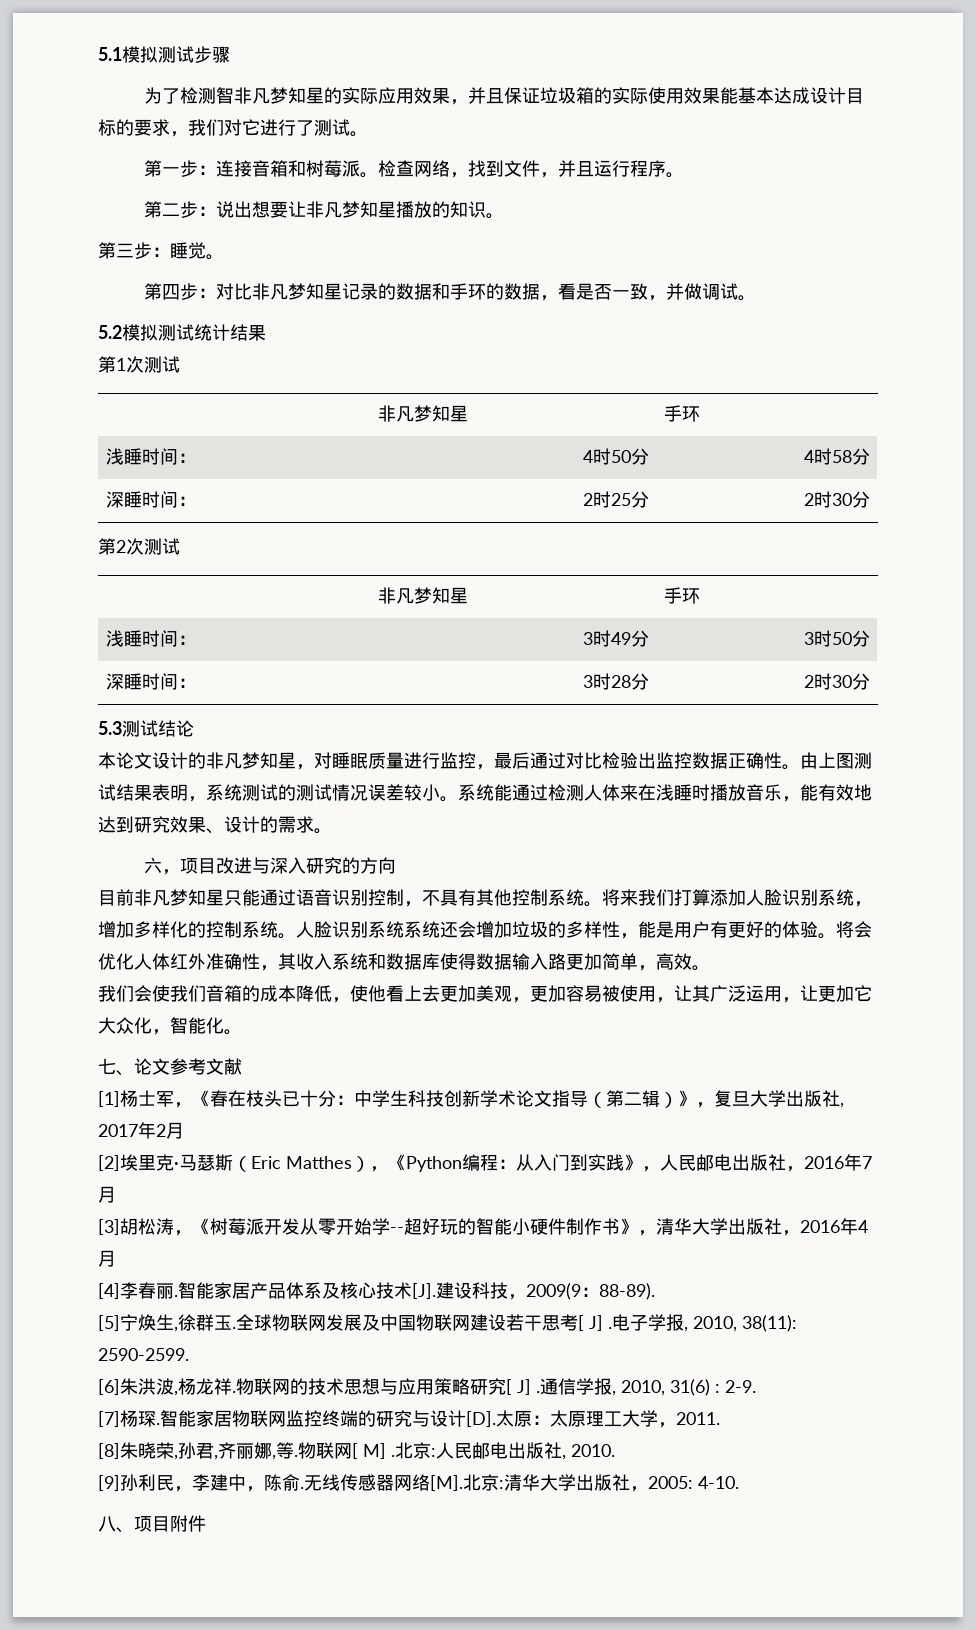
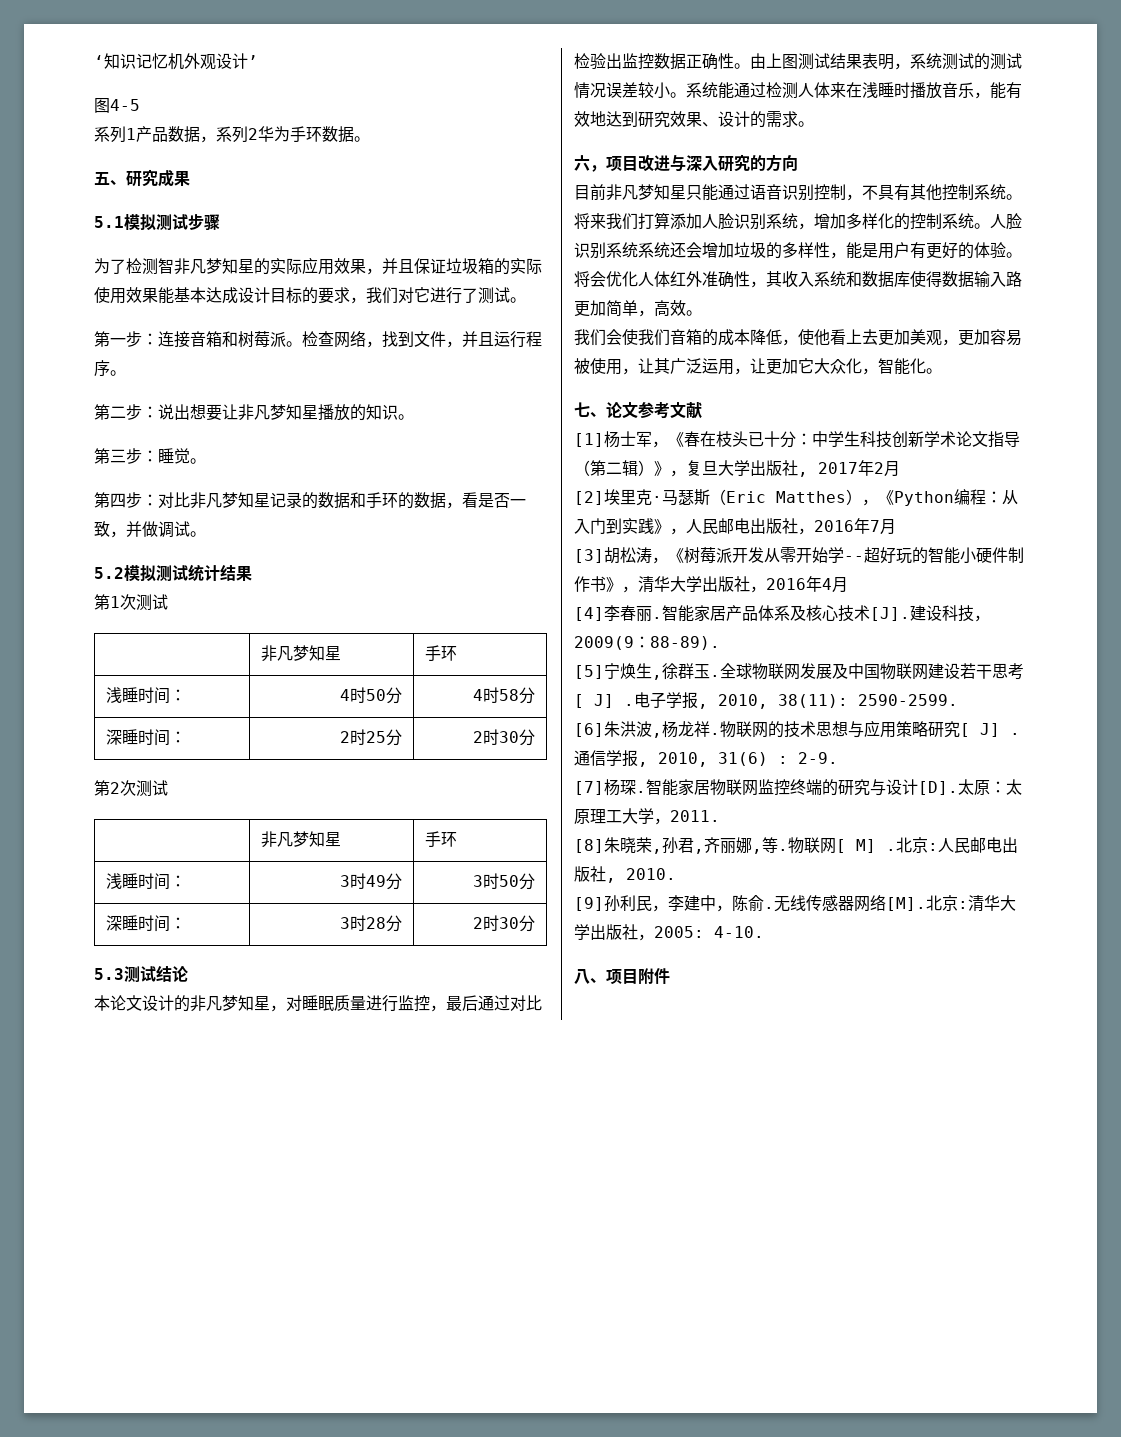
+ ‘知识记忆机外观设计’
+ 图4-5
+ 系列1产品数据，系列2华为手环数据。
+ 五、研究成果

